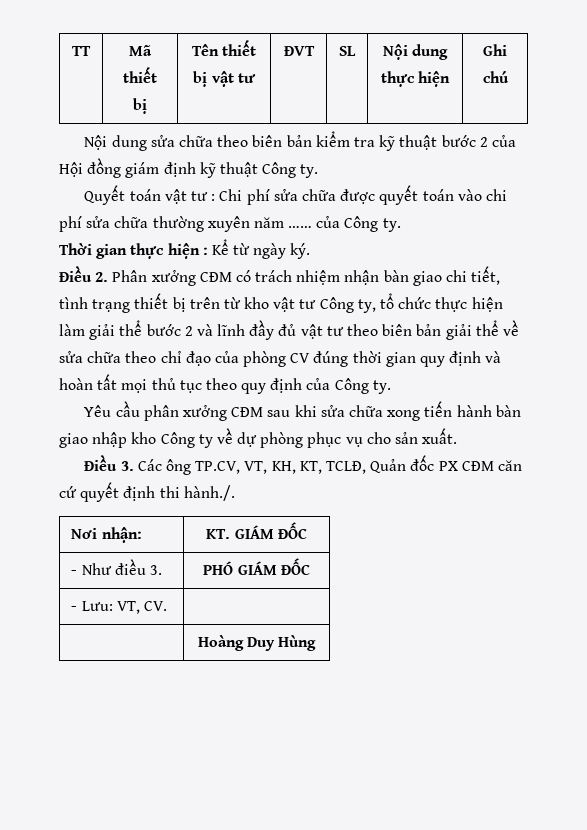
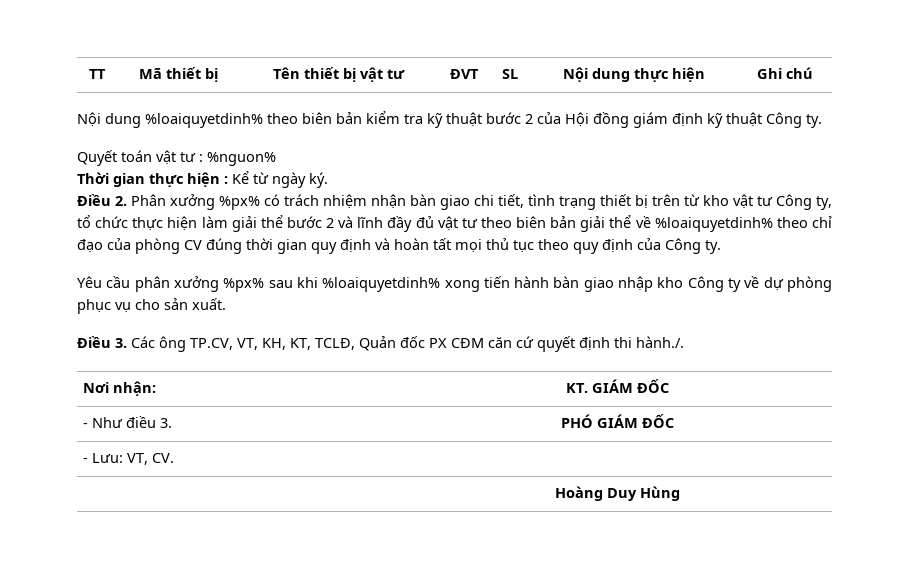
- Nội dung sửa chữa theo biên bản kiểm tra kỹ thuật bước 2 của Hội đồng giám định kỹ thuật Công ty.
+ Nội dung %loaiquyetdinh% theo biên bản kiểm tra kỹ thuật bước 2 của Hội đồng giám định kỹ thuật Công ty.
- Quyết toán vật tư : Chi phí sửa chữa được quyết toán vào chi phí sửa chữa thường xuyên năm …… của Công ty.
+ Quyết toán vật tư : %nguon%
- Điều 2. Phân xưởng CĐM có trách nhiệm nhận bàn giao chi tiết, tình trạng thiết bị trên từ kho vật tư Công ty, tổ chức thực hiện làm giải thể bước 2 và lĩnh đầy đủ vật tư theo biên bản giải thể về sửa chữa theo chỉ đạo của phòng CV đúng thời gian quy định và hoàn tất mọi thủ tục theo quy định của Công ty.
+ Điều 2. Phân xưởng %px% có trách nhiệm nhận bàn giao chi tiết, tình trạng thiết bị trên từ kho vật tư Công ty, tổ chức thực hiện làm giải thể bước 2 và lĩnh đầy đủ vật tư theo biên bản giải thể về %loaiquyetdinh% theo chỉ đạo của phòng CV đúng thời gian quy định và hoàn tất mọi thủ tục theo quy định của Công ty.
- Yêu cầu phân xưởng CĐM sau khi sửa chữa xong tiến hành bàn giao nhập kho Công ty về dự phòng phục vụ cho sản xuất.
+ Yêu cầu phân xưởng %px% sau khi %loaiquyetdinh% xong tiến hành bàn giao nhập kho Công ty về dự phòng phục vụ cho sản xuất.

